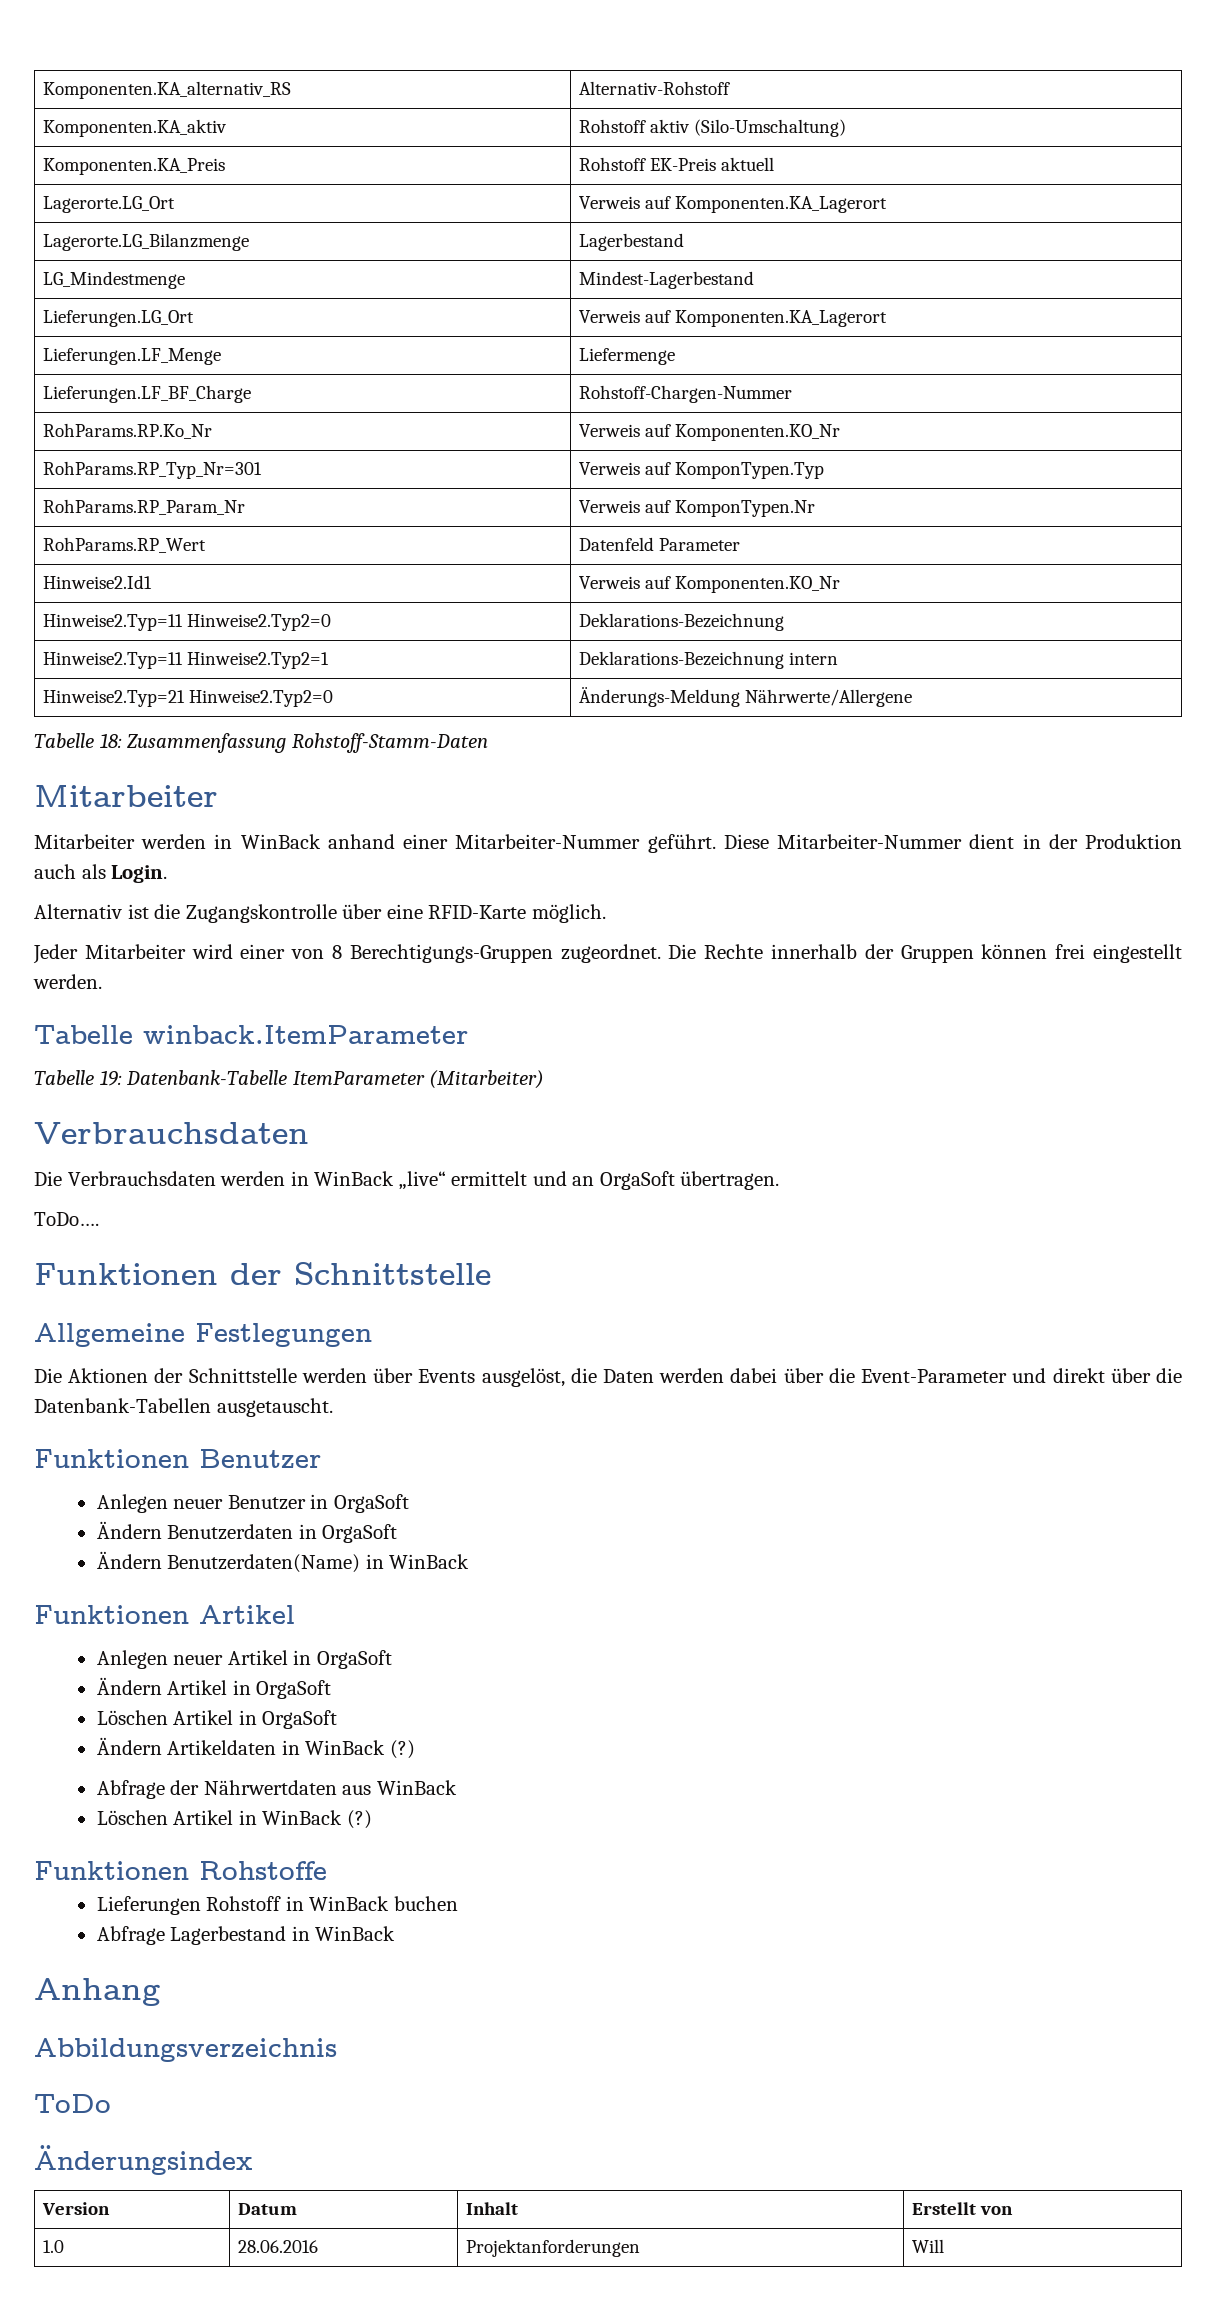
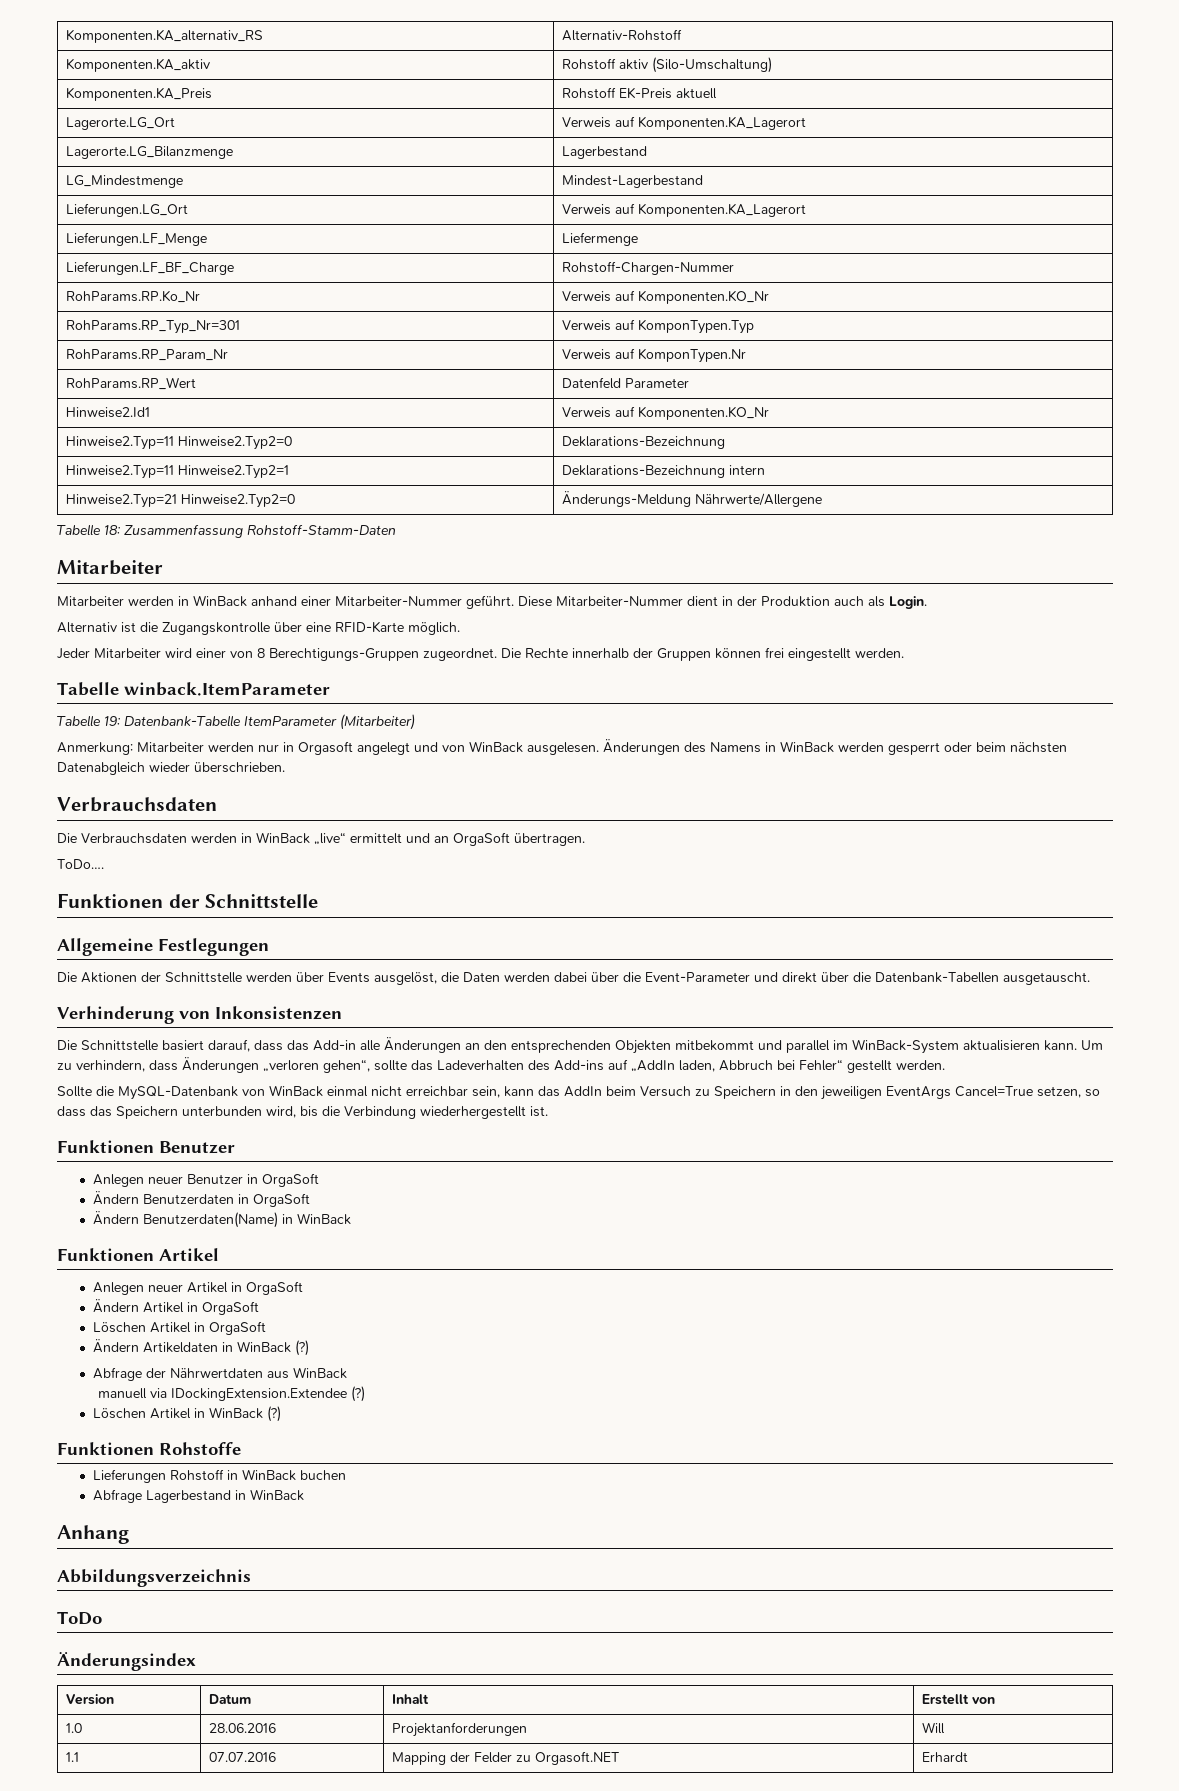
+ Anmerkung: Mitarbeiter werden nur in Orgasoft angelegt und von WinBack ausgelesen. Änderungen des Namens in WinBack werden gesperrt oder beim nächsten Datenabgleich wieder überschrieben.
+ Verhinderung von Inkonsistenzen
+ Die Schnittstelle basiert darauf, dass das Add-in alle Änderungen an den entsprechenden Objekten mitbekommt und parallel im WinBack-System aktualisieren kann. Um zu verhindern, dass Änderungen „verloren gehen“, sollte das Ladeverhalten des Add-ins auf „AddIn laden, Abbruch bei Fehler“ gestellt werden.
+ Sollte die MySQL-Datenbank von WinBack einmal nicht erreichbar sein, kann das AddIn beim Versuch zu Speichern in den jeweiligen EventArgs Cancel=True setzen, so dass das Speichern unterbunden wird, bis die Verbindung wiederhergestellt ist.
+ manuell via IDockingExtension.Extendee (?)
+ 1.1 | 07.07.2016 | Mapping der Felder zu Orgasoft.NET | Erhardt

